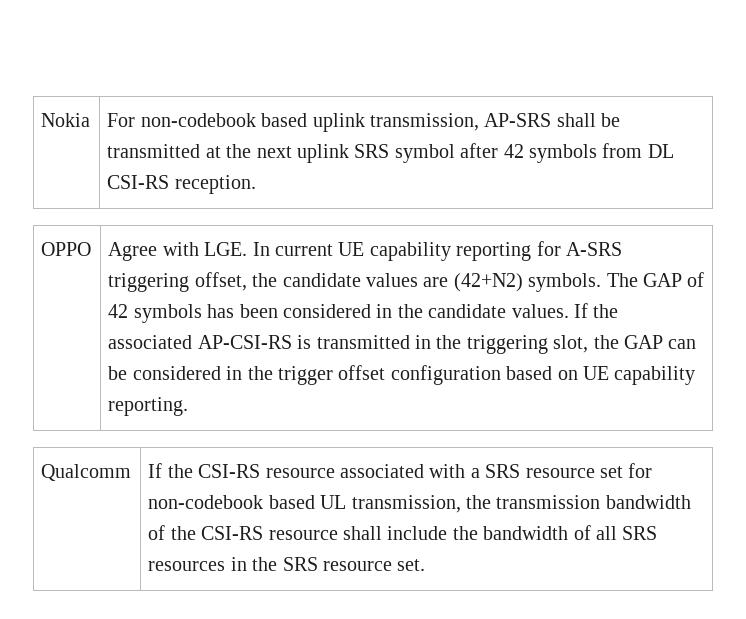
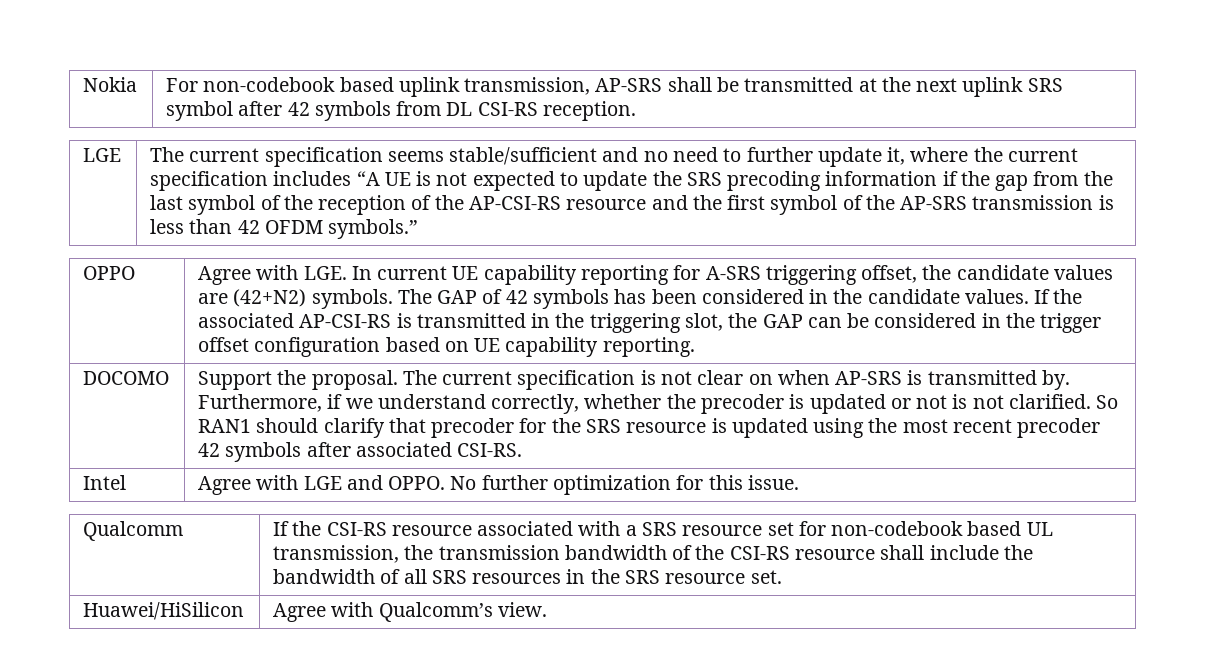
+ LGE | The current specification seems stable/sufficient and no need to further update it, where the current specification includes “A UE is not expected to update the SRS precoding information if the gap from the last symbol of the reception of the AP-CSI-RS resource and the first symbol of the AP-SRS transmission is less than 42 OFDM symbols.”
+ DOCOMO | Support the proposal. The current specification is not clear on when AP-SRS is transmitted by. Furthermore, if we understand correctly, whether the precoder is updated or not is not clarified. So RAN1 should clarify that precoder for the SRS resource is updated using the most recent precoder 42 symbols after associated CSI-RS.
+ Intel | Agree with LGE and OPPO. No further optimization for this issue.
+ Huawei/HiSilicon | Agree with Qualcomm’s view.

